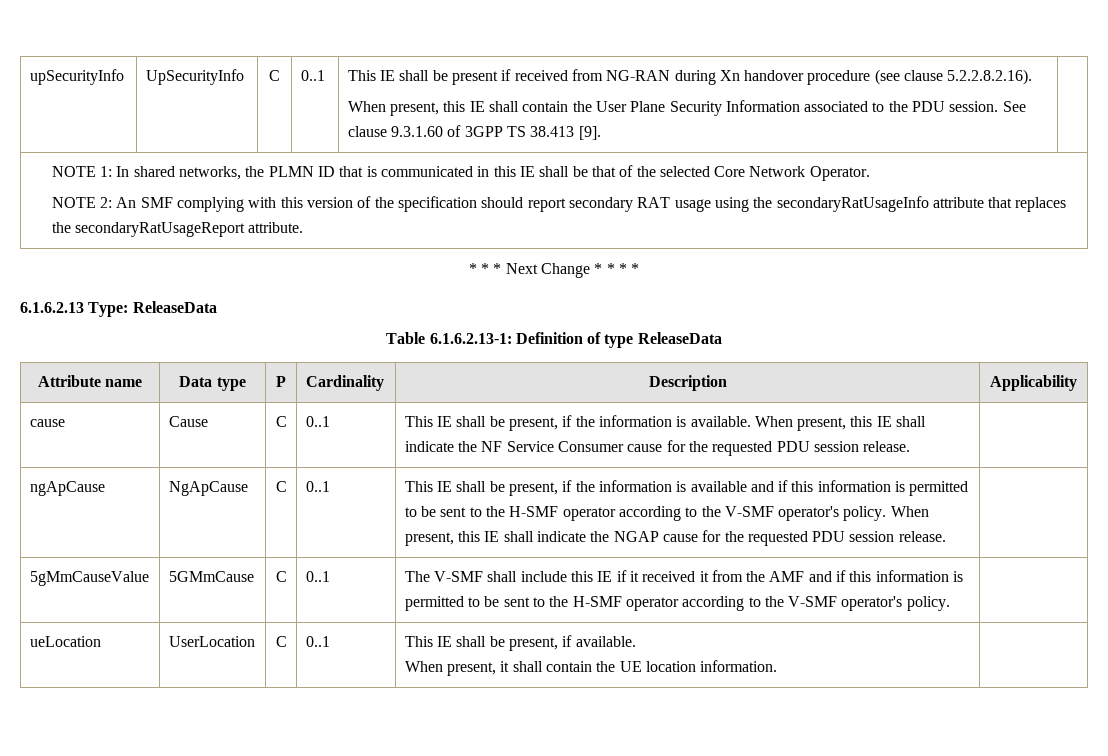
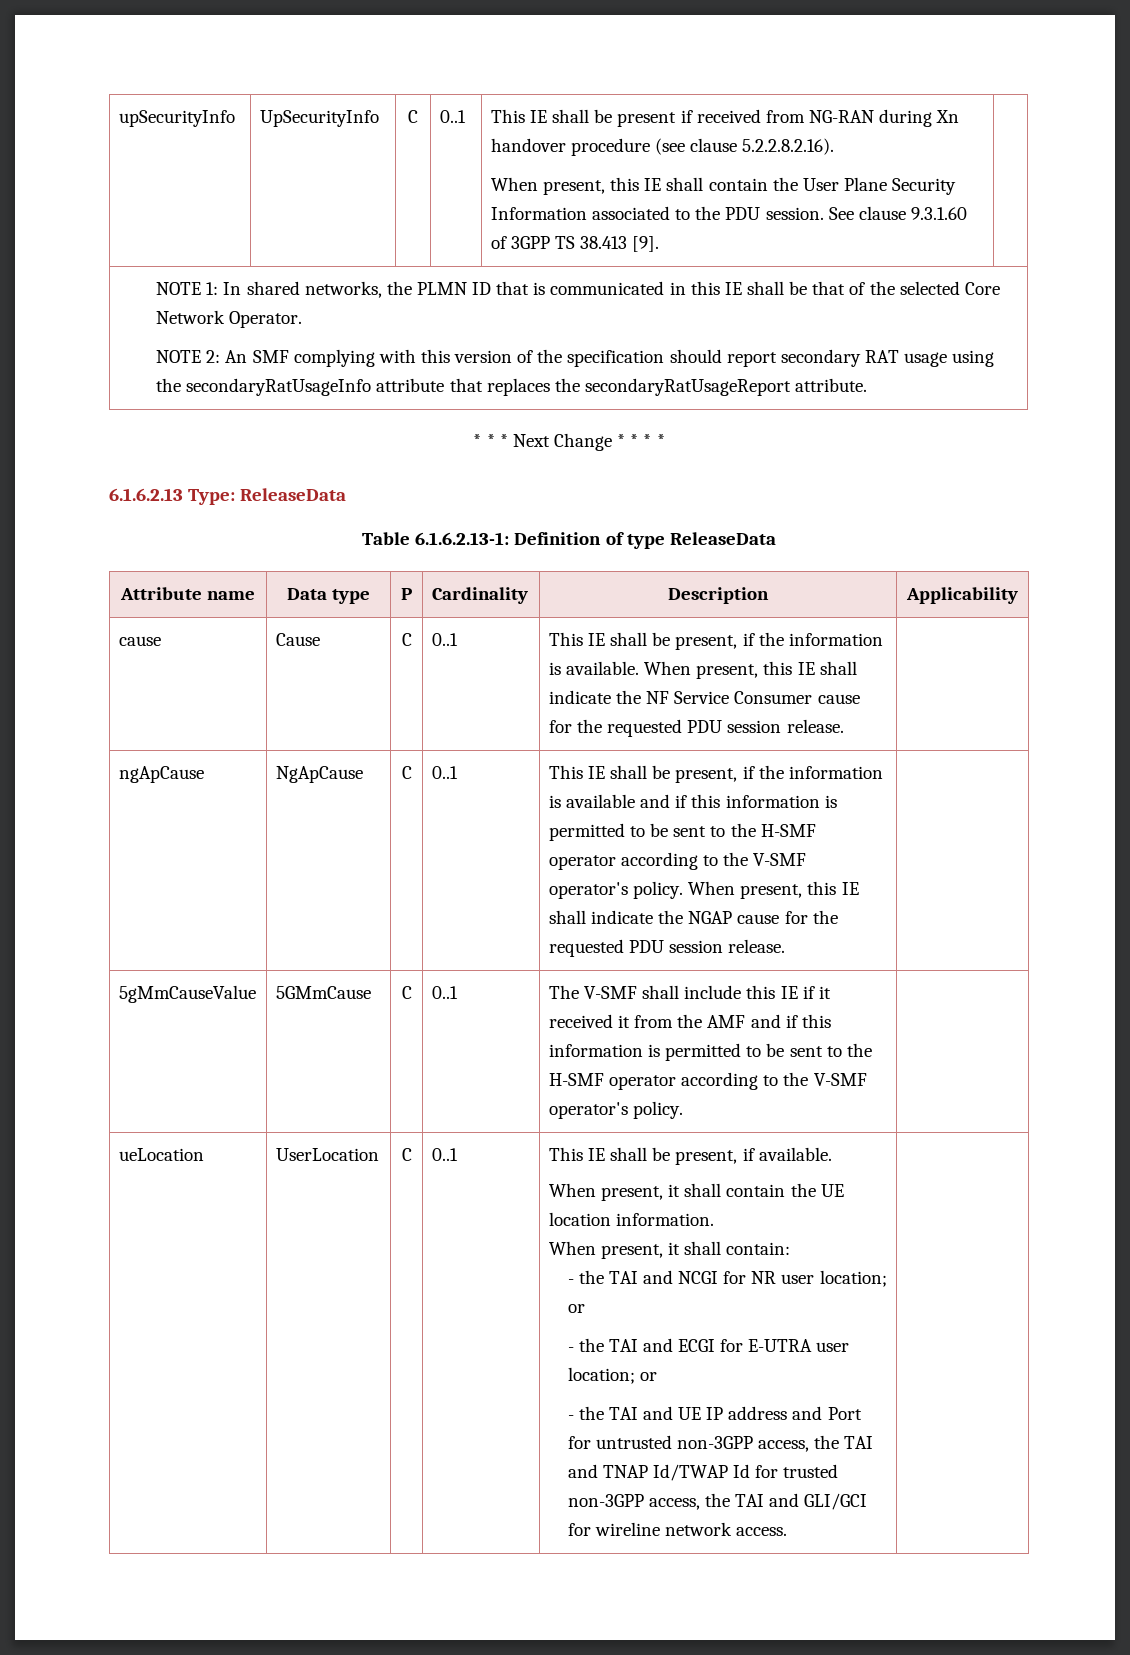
+ When present, it shall contain:
+ - the TAI and NCGI for NR user location; or
+ - the TAI and ECGI for E-UTRA user location; or
+ - the TAI and UE IP address and Port for untrusted non-3GPP access, the TAI and TNAP Id/TWAP Id for trusted non-3GPP access, the TAI and GLI/GCI for wireline network access.

